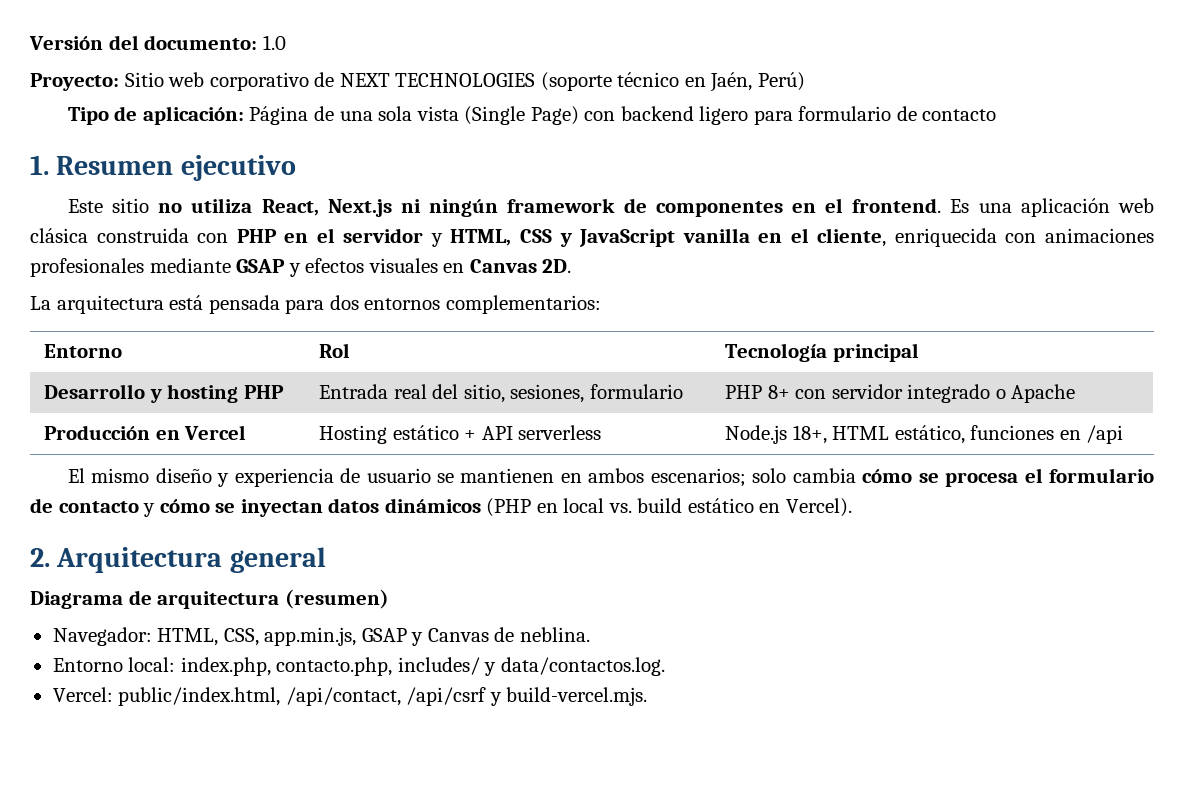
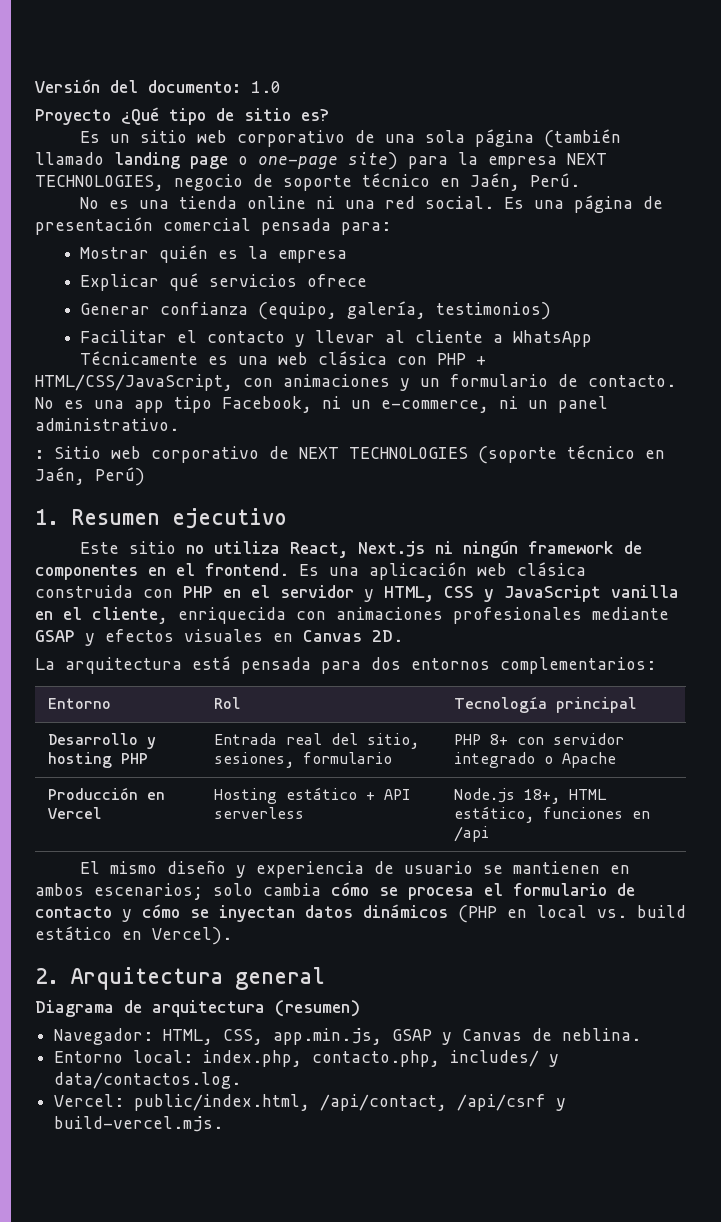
- Proyecto: Sitio web corporativo de NEXT TECHNOLOGIES (soporte técnico en Jaén, Perú)
+ Proyecto ¿Qué tipo de sitio es?
+ Es un sitio web corporativo de una sola página (también llamado landing page o one-page site) para la empresa NEXT TECHNOLOGIES, negocio de soporte técnico en Jaén, Perú.
+ No es una tienda online ni una red social. Es una página de presentación comercial pensada para:
+ Mostrar quién es la empresa
+ Explicar qué servicios ofrece
+ Generar confianza (equipo, galería, testimonios)
+ Facilitar el contacto y llevar al cliente a WhatsApp
+ Técnicamente es una web clásica con PHP + HTML/CSS/JavaScript, con animaciones y un formulario de contacto. No es una app tipo Facebook, ni un e-commerce, ni un panel administrativo.
+ : Sitio web corporativo de NEXT TECHNOLOGIES (soporte técnico en Jaén, Perú)
- Tipo de aplicación: Página de una sola vista (Single Page) con backend ligero para formulario de contacto

